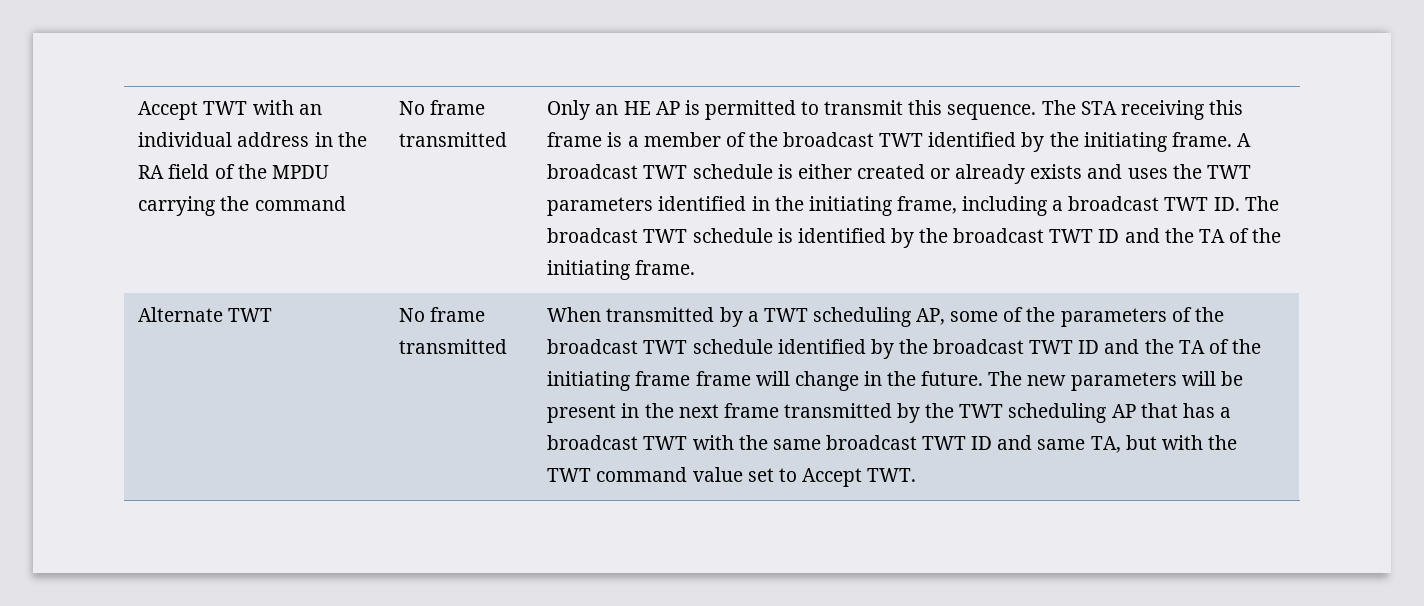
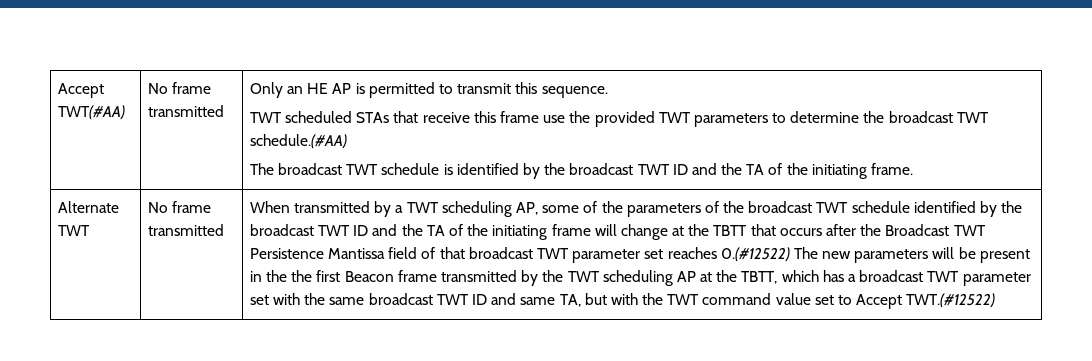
- Accept TWT with an individual address in the RA field of the MPDU carrying the command
+ Accept TWT(#AA)
- Only an HE AP is permitted to transmit this sequence. The STA receiving this frame is a member of the broadcast TWT identified by the initiating frame. A broadcast TWT schedule is either created or already exists and uses the TWT parameters identified in the initiating frame, including a broadcast TWT ID. The broadcast TWT schedule is identified by the broadcast TWT ID and the TA of the initiating frame.
+ Only an HE AP is permitted to transmit this sequence.
+ TWT scheduled STAs that receive this frame use the provided TWT parameters to determine the broadcast TWT schedule.(#AA)
+ The broadcast TWT schedule is identified by the broadcast TWT ID and the TA of the initiating frame.
- When transmitted by a TWT scheduling AP, some of the parameters of the broadcast TWT schedule identified by the broadcast TWT ID and the TA of the initiating frame frame will change in the future. The new parameters will be present in the next frame transmitted by the TWT scheduling AP that has a broadcast TWT with the same broadcast TWT ID and same TA, but with the TWT command value set to Accept TWT.
+ When transmitted by a TWT scheduling AP, some of the parameters of the broadcast TWT schedule identified by the broadcast TWT ID and the TA of the initiating frame will change at the TBTT that occurs after the Broadcast TWT Persistence Mantissa field of that broadcast TWT parameter set reaches 0.(#12522) The new parameters will be present in the the first Beacon frame transmitted by the TWT scheduling AP at the TBTT, which has a broadcast TWT parameter set with the same broadcast TWT ID and same TA, but with the TWT command value set to Accept TWT.(#12522)

